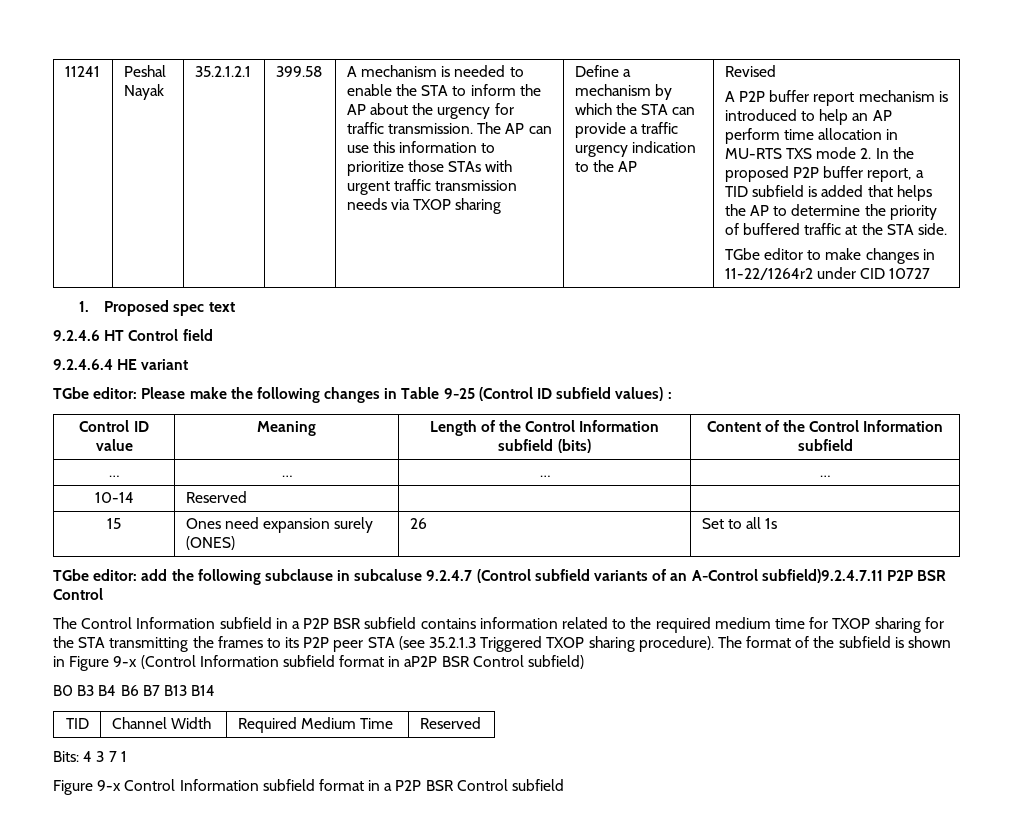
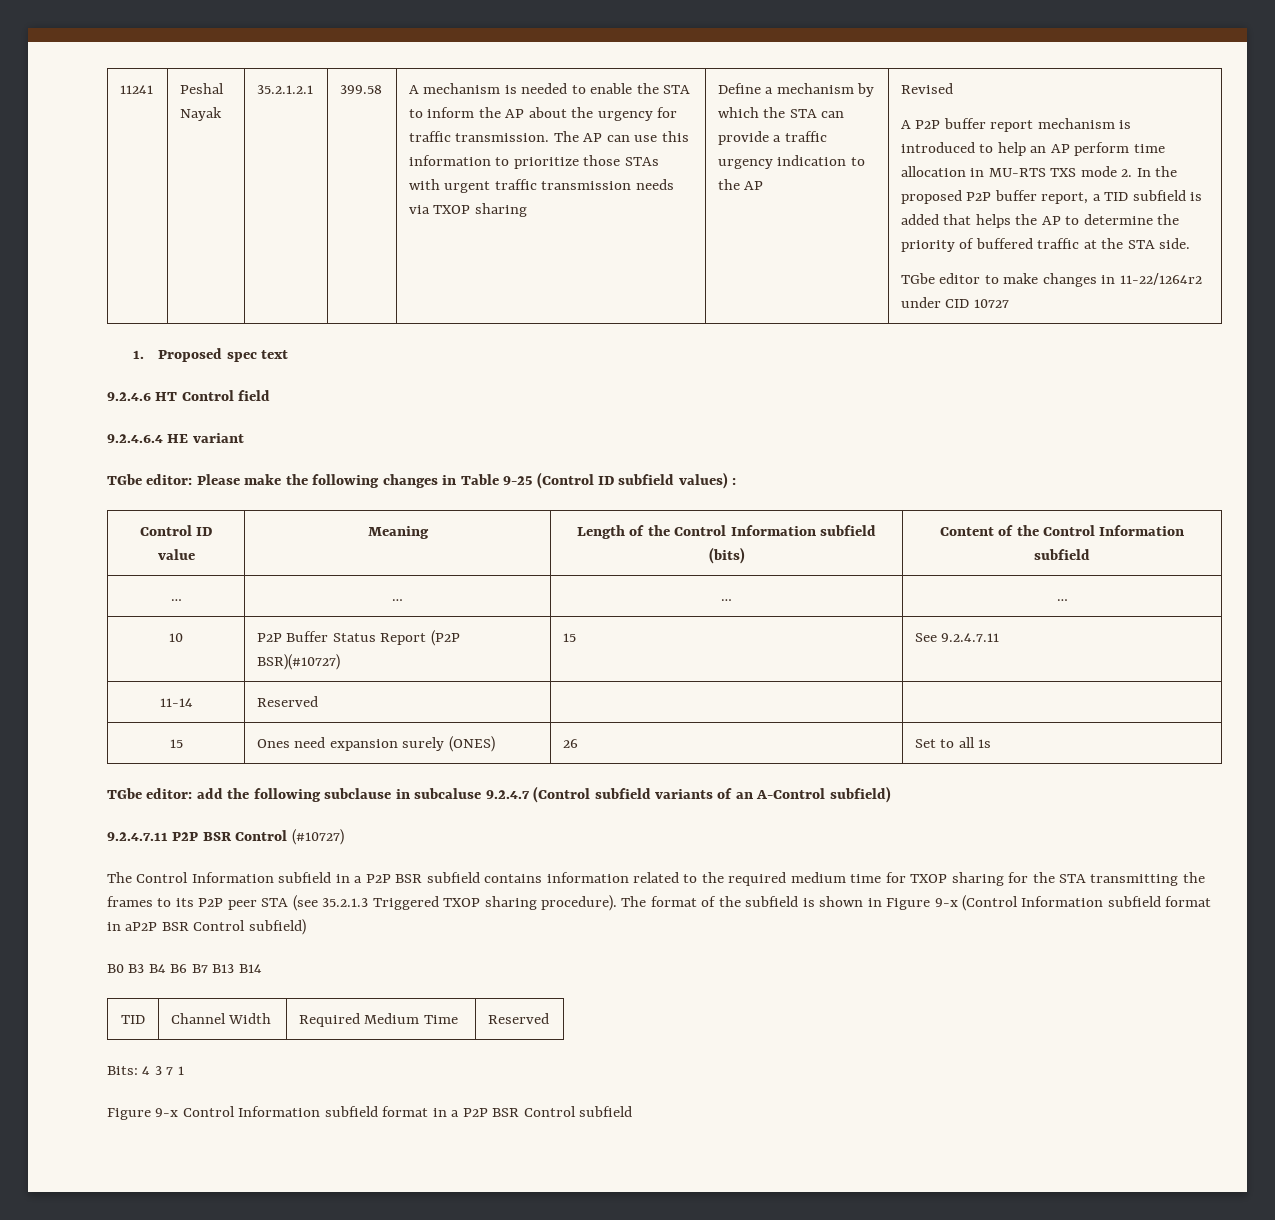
- 10-14 | Reserved | |
+ 10 | P2P Buffer Status Report (P2P BSR)(#10727) | 15 | See 9.2.4.7.11
+ 11-14 | Reserved | |
- TGbe editor: add the following subclause in subcaluse 9.2.4.7 (Control subfield variants of an A-Control subfield)9.2.4.7.11 P2P BSR Control
+ TGbe editor: add the following subclause in subcaluse 9.2.4.7 (Control subfield variants of an A-Control subfield)
+ 9.2.4.7.11 P2P BSR Control (#10727)

